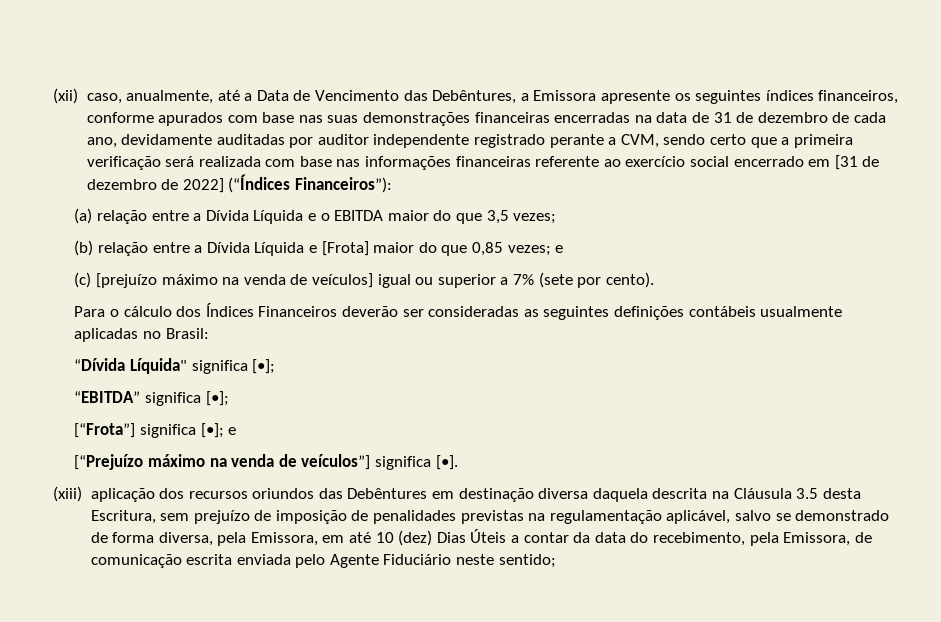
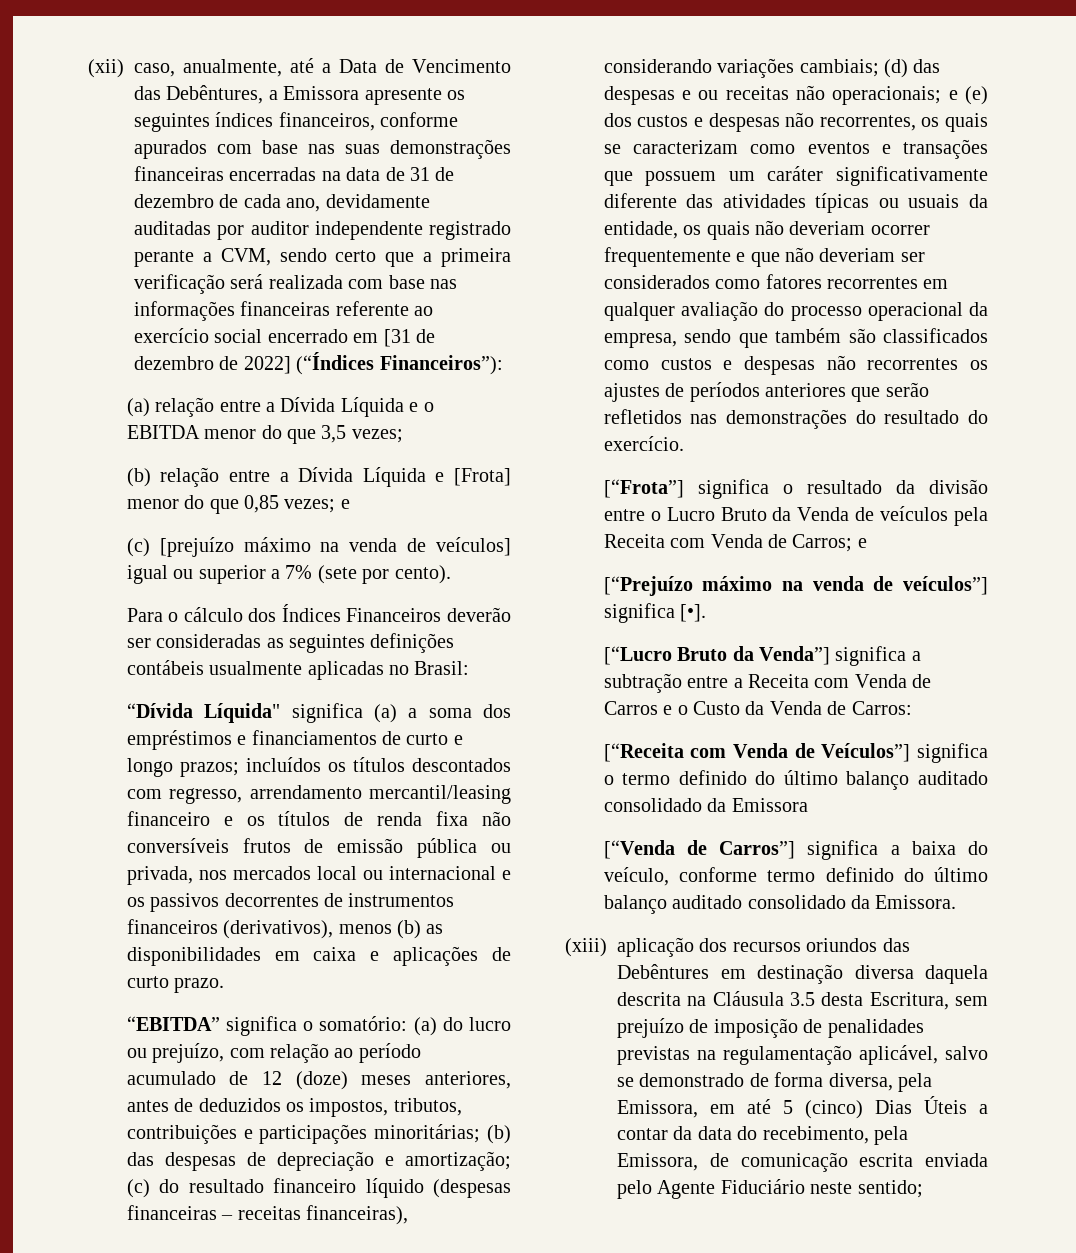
- (a) relação entre a Dívida Líquida e o EBITDA maior do que 3,5 vezes;
+ (a) relação entre a Dívida Líquida e o EBITDA menor do que 3,5 vezes;
- (b) relação entre a Dívida Líquida e [Frota] maior do que 0,85 vezes; e
+ (b) relação entre a Dívida Líquida e [Frota] menor do que 0,85 vezes; e
- “Dívida Líquida" significa [•];
- “EBITDA” significa [•];
- [“Frota”] significa [•]; e
+ “Dívida Líquida" significa (a) a soma dos empréstimos e financiamentos de curto e longo prazos; incluídos os títulos descontados com regresso, arrendamento mercantil/leasing financeiro e os títulos de renda fixa não conversíveis frutos de emissão pública ou privada, nos mercados local ou internacional e os passivos decorrentes de instrumentos financeiros (derivativos), menos (b) as disponibilidades em caixa e aplicações de curto prazo.
+ “EBITDA” significa o somatório: (a) do lucro ou prejuízo, com relação ao período acumulado de 12 (doze) meses anteriores, antes de deduzidos os impostos, tributos, contribuições e participações minoritárias; (b) das despesas de depreciação e amortização; (c) do resultado financeiro líquido (despesas financeiras – receitas financeiras), considerando variações cambiais; (d) das despesas e ou receitas não operacionais; e (e) dos custos e despesas não recorrentes, os quais se caracterizam como eventos e transações que possuem um caráter significativamente diferente das atividades típicas ou usuais da entidade, os quais não deveriam ocorrer frequentemente e que não deveriam ser considerados como fatores recorrentes em qualquer avaliação do processo operacional da empresa, sendo que também são classificados como custos e despesas não recorrentes os ajustes de períodos anteriores que serão refletidos nas demonstrações do resultado do exercício.
+ [“Frota”] significa o resultado da divisão entre o Lucro Bruto da Venda de veículos pela Receita com Venda de Carros; e
+ [“Lucro Bruto da Venda”] significa a subtração entre a Receita com Venda de Carros e o Custo da Venda de Carros:
+ [“Receita com Venda de Veículos”] significa o termo definido do último balanço auditado consolidado da Emissora
+ [“Venda de Carros”] significa a baixa do veículo, conforme termo definido do último balanço auditado consolidado da Emissora.
- (xiii) aplicação dos recursos oriundos das Debêntures em destinação diversa daquela descrita na Cláusula 3.5 desta Escritura, sem prejuízo de imposição de penalidades previstas na regulamentação aplicável, salvo se demonstrado de forma diversa, pela Emissora, em até 10 (dez) Dias Úteis a contar da data do recebimento, pela Emissora, de comunicação escrita enviada pelo Agente Fiduciário neste sentido;
+ (xiii) aplicação dos recursos oriundos das Debêntures em destinação diversa daquela descrita na Cláusula 3.5 desta Escritura, sem prejuízo de imposição de penalidades previstas na regulamentação aplicável, salvo se demonstrado de forma diversa, pela Emissora, em até 5 (cinco) Dias Úteis a contar da data do recebimento, pela Emissora, de comunicação escrita enviada pelo Agente Fiduciário neste sentido;

